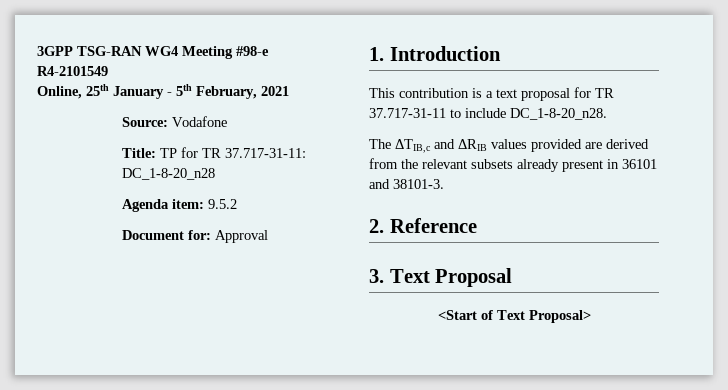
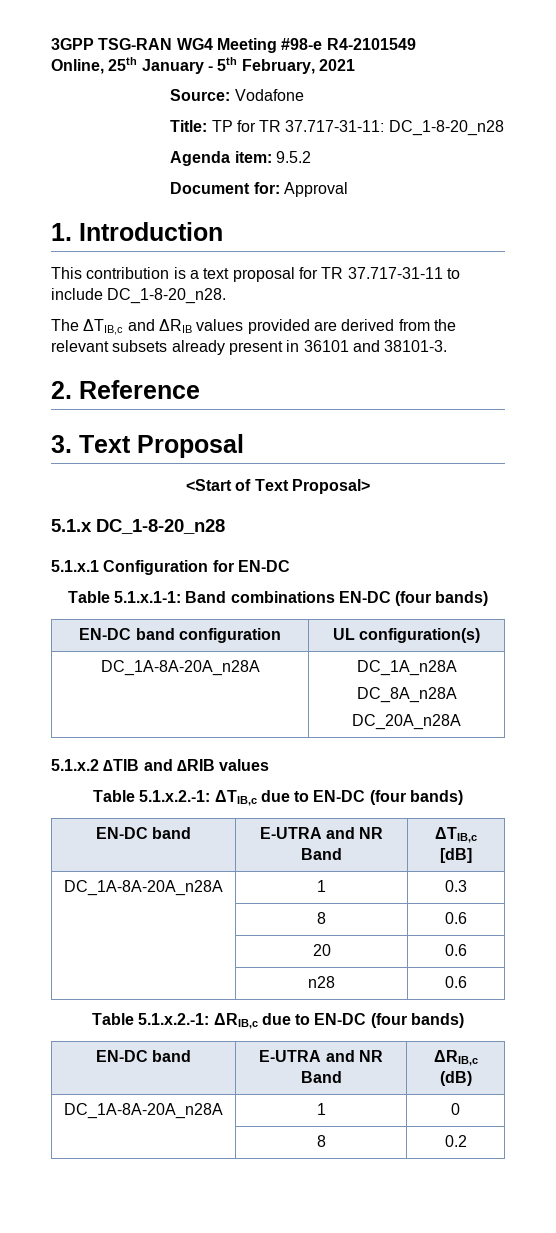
+ 5.1.x DC_1-8-20_n28
+ 5.1.x.1 Configuration for EN-DC
+ Table 5.1.x.1-1: Band combinations EN-DC (four bands)
+ EN-DC band configuration | UL configuration(s)
+ DC_1A-8A-20A_n28A | DC_1A_n28A
+ DC_8A_n28A
+ DC_20A_n28A
+ 5.1.x.2 ∆TIB and ∆RIB values
+ Table 5.1.x.2.-1: ΔTIB,c due to EN-DC (four bands)
+ EN-DC band | E-UTRA and NR Band | ΔTIB,c [dB]
+ DC_1A-8A-20A_n28A | 1 | 0.3
+ | 8 | 0.6
+ | 20 | 0.6
+ | n28 | 0.6
+ Table 5.1.x.2.-1: ΔRIB,c due to EN-DC (four bands)
+ EN-DC band | E-UTRA and NR Band | ΔRIB,c (dB)
+ DC_1A-8A-20A_n28A | 1 | 0
+ | 8 | 0.2

